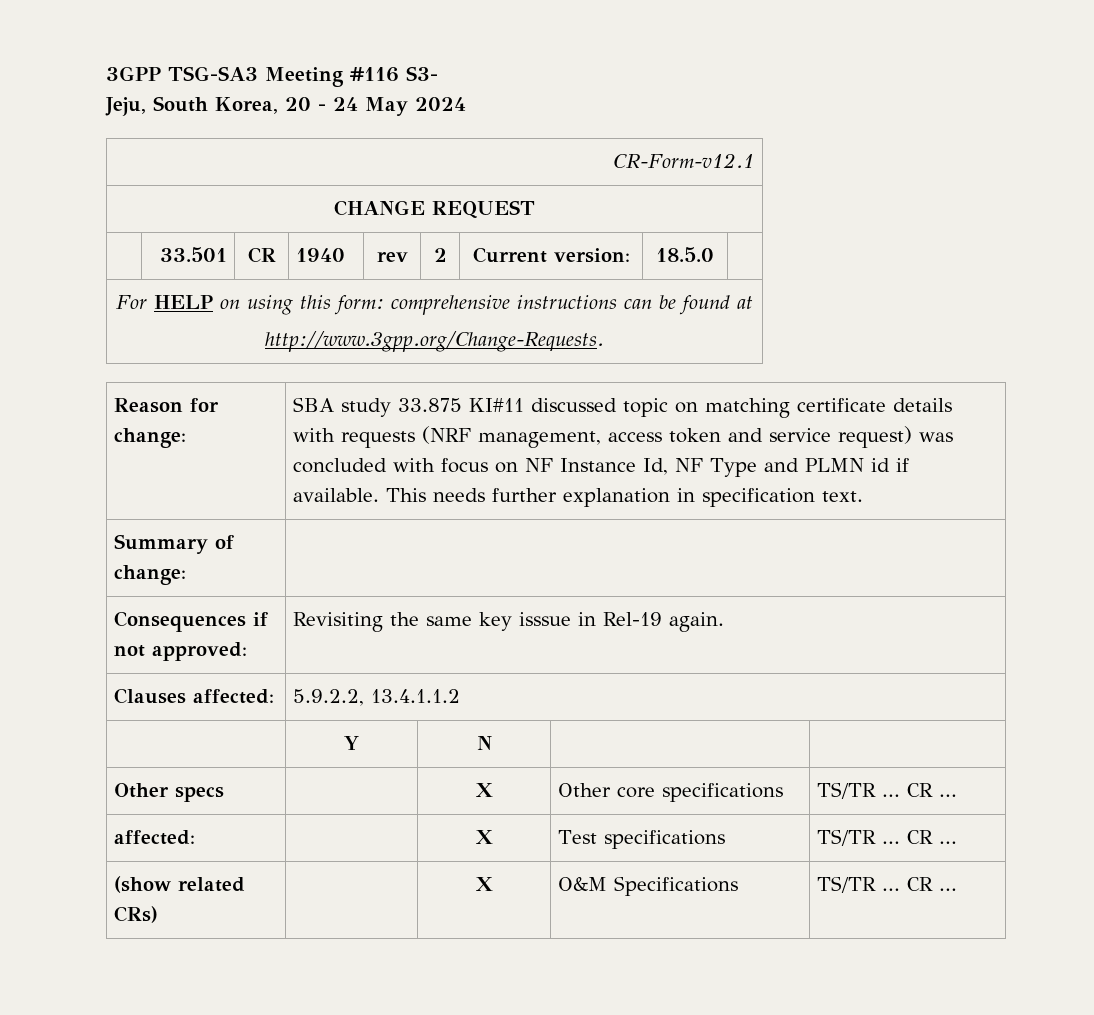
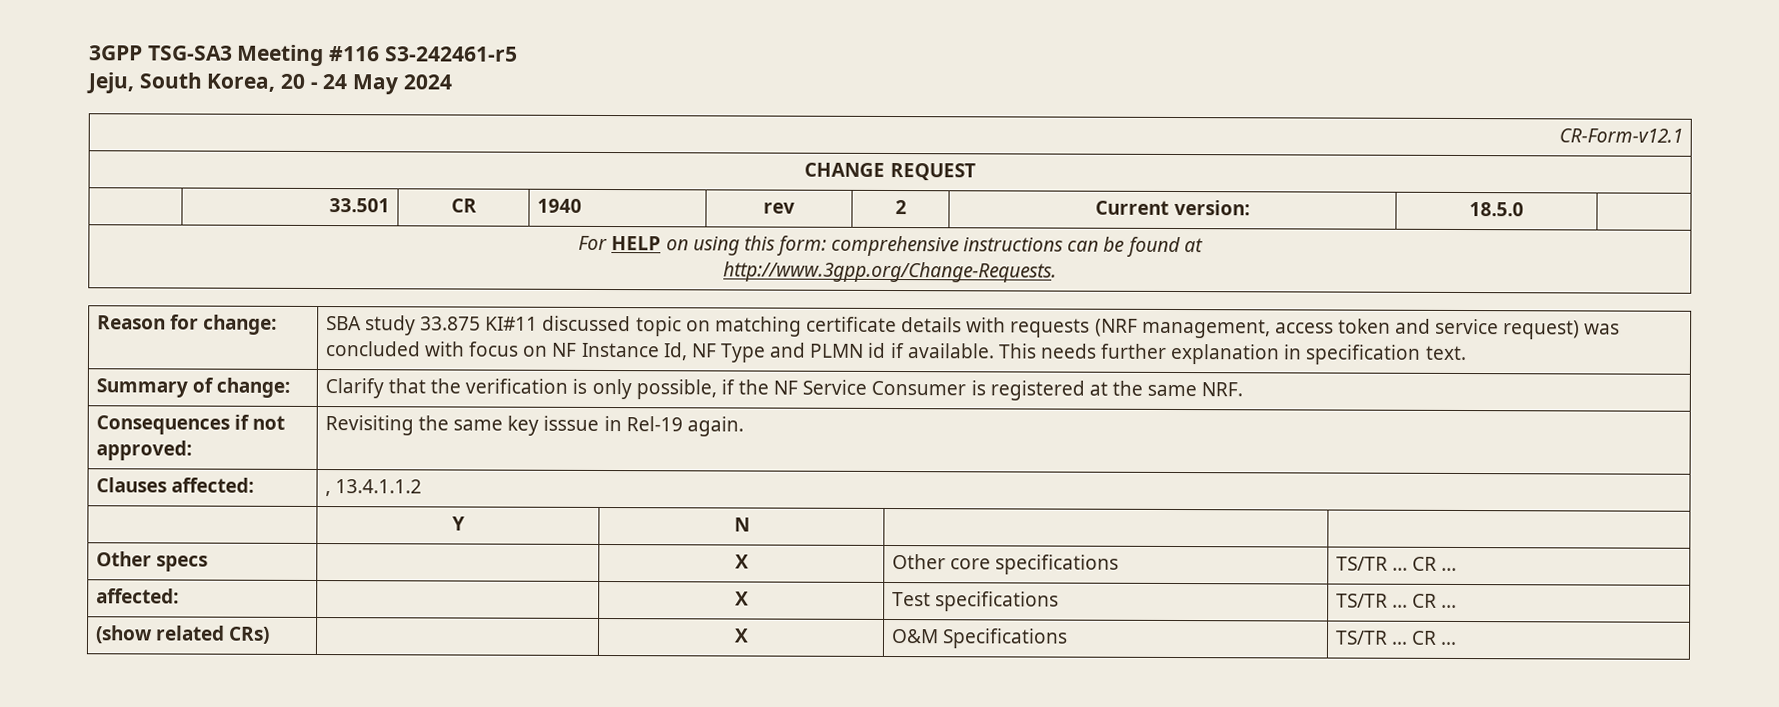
- 3GPP TSG-SA3 Meeting #116 S3-
+ 3GPP TSG-SA3 Meeting #116 S3-242461-r5
- Summary of change: |
+ Summary of change: | Clarify that the verification is only possible, if the NF Service Consumer is registered at the same NRF.
- Clauses affected: | 5.9.2.2, 13.4.1.1.2
+ Clauses affected: | , 13.4.1.1.2

